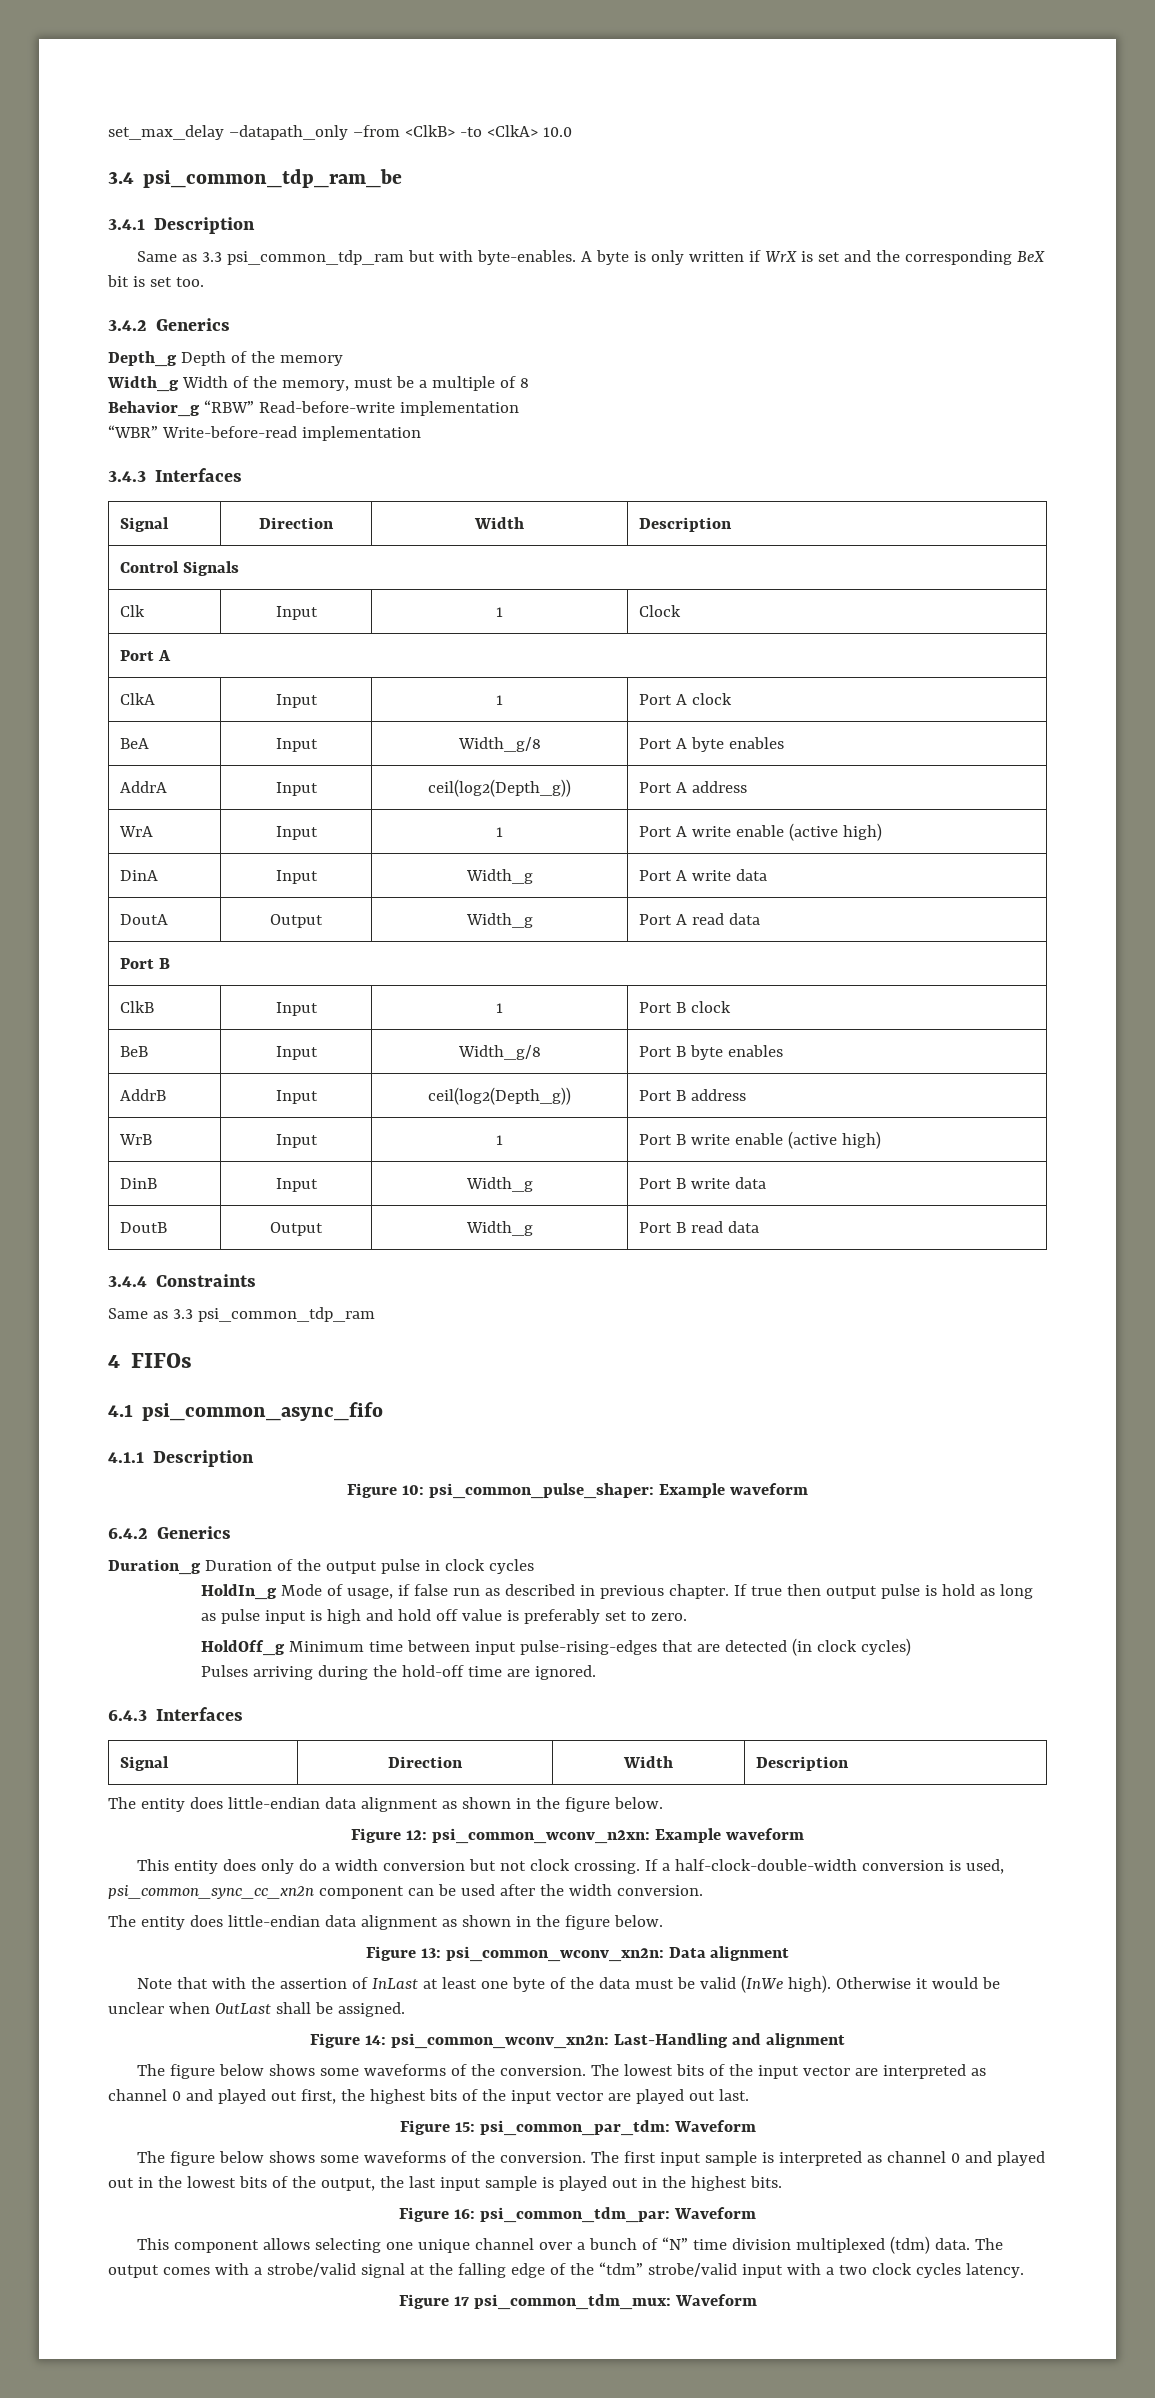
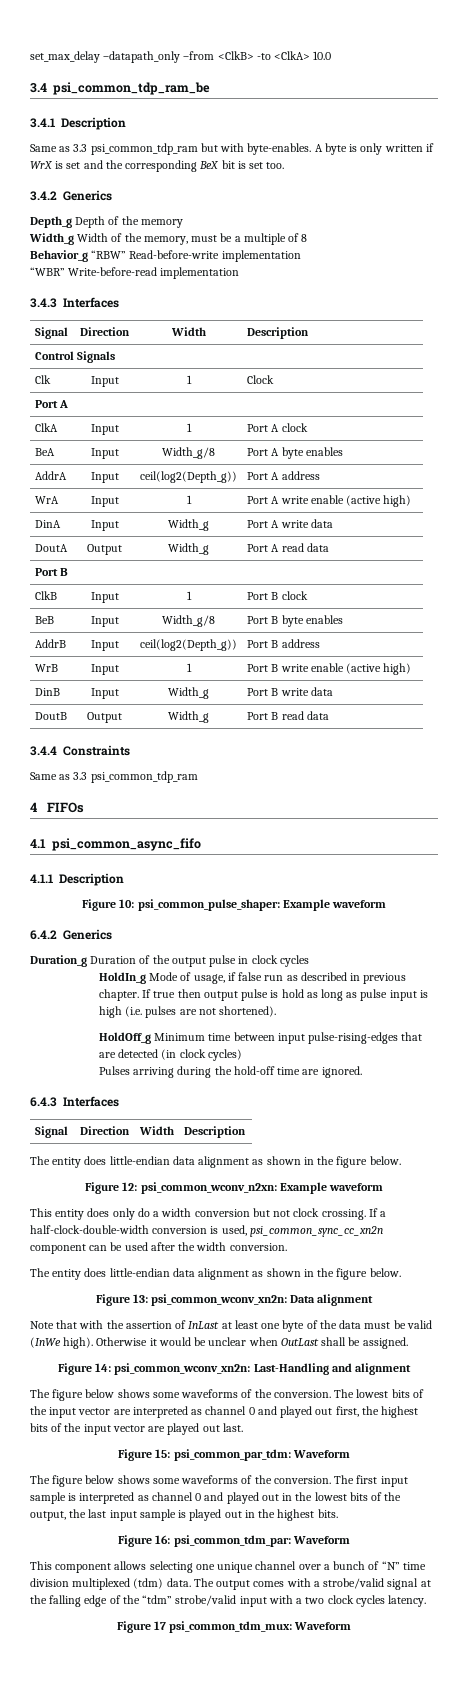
- If true then output pulse is hold as long as pulse input is high and hold off value is preferably set to zero.
+ If true then output pulse is hold as long as pulse input is high (i.e. pulses are not shortened).

